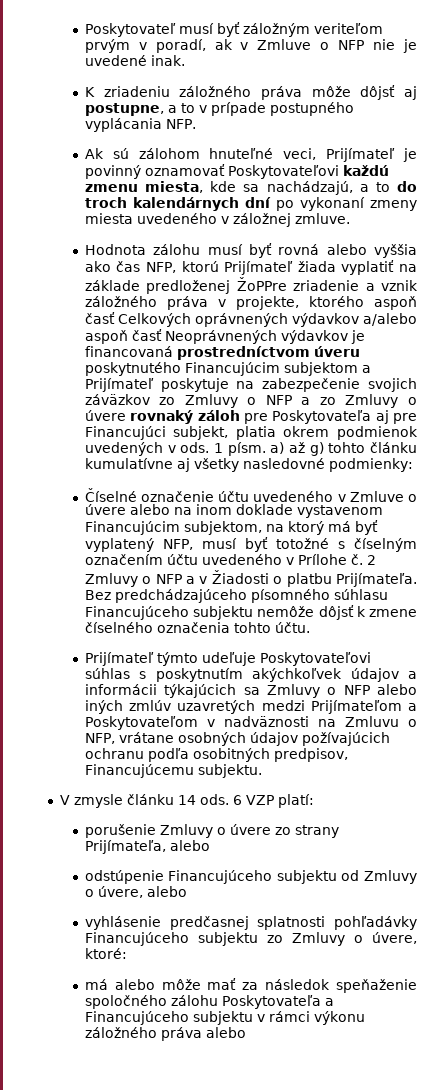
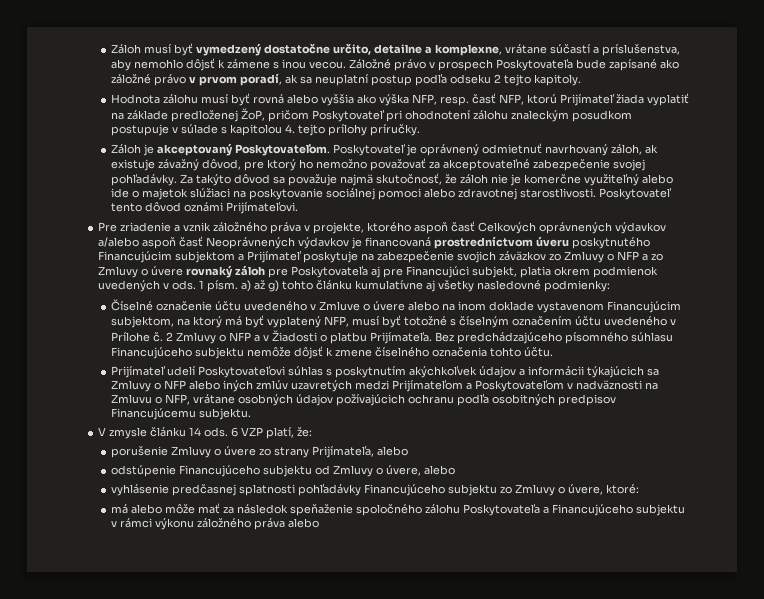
- Poskytovateľ musí byť záložným veriteľom prvým v poradí, ak v Zmluve o NFP nie je uvedené inak.
- K zriadeniu záložného práva môže dôjsť aj postupne, a to v prípade postupného vyplácania NFP.
- Ak sú zálohom hnuteľné veci, Prijímateľ je povinný oznamovať Poskytovateľovi každú zmenu miesta, kde sa nachádzajú, a to do troch kalendárnych dní po vykonaní zmeny miesta uvedeného v záložnej zmluve.
+ Záloh musí byť vymedzený dostatočne určito, detailne a komplexne, vrátane súčastí a príslušenstva, aby nemohlo dôjsť k zámene s inou vecou. Záložné právo v prospech Poskytovateľa bude zapísané ako záložné právo v prvom poradí, ak sa neuplatní postup podľa odseku 2 tejto kapitoly.
- Hodnota zálohu musí byť rovná alebo vyššia ako čas NFP, ktorú Prijímateľ žiada vyplatiť na základe predloženej ŽoPPre zriadenie a vznik záložného práva v projekte, ktorého aspoň časť Celkových oprávnených výdavkov a/alebo aspoň časť Neoprávnených výdavkov je financovaná prostredníctvom úveru poskytnutého Financujúcim subjektom a Prijímateľ poskytuje na zabezpečenie svojich záväzkov zo Zmluvy o NFP a zo Zmluvy o úvere rovnaký záloh pre Poskytovateľa aj pre Financujúci subjekt, platia okrem podmienok uvedených v ods.
+ Hodnota zálohu musí byť rovná alebo vyššia ako výška NFP, resp. časť NFP, ktorú Prijímateľ žiada vyplatiť na základe predloženej ŽoP, pričom Poskytovateľ pri ohodnotení zálohu znaleckým posudkom postupuje v súlade s kapitolou 4. tejto prílohy príručky.
+ Záloh je akceptovaný Poskytovateľom. Poskytovateľ je oprávnený odmietnuť navrhovaný záloh, ak existuje závažný dôvod, pre ktorý ho nemožno považovať za akceptovateľné zabezpečenie svojej pohľadávky. Za takýto dôvod sa považuje najmä skutočnosť, že záloh nie je komerčne využiteľný alebo ide o majetok slúžiaci na poskytovanie sociálnej pomoci alebo zdravotnej starostlivosti. Poskytovateľ tento dôvod oznámi Prijímateľovi.
+ Pre zriadenie a vznik záložného práva v projekte, ktorého aspoň časť Celkových oprávnených výdavkov a/alebo aspoň časť Neoprávnených výdavkov je financovaná prostredníctvom úveru poskytnutého Financujúcim subjektom a Prijímateľ poskytuje na zabezpečenie svojich záväzkov zo Zmluvy o NFP a zo Zmluvy o úvere rovnaký záloh pre Poskytovateľa aj pre Financujúci subjekt, platia okrem podmienok uvedených v ods.
- Prijímateľ týmto udeľuje Poskytovateľovi súhlas s poskytnutím akýchkoľvek údajov a informácii týkajúcich sa Zmluvy o NFP alebo iných zmlúv uzavretých medzi Prijímateľom a Poskytovateľom v nadväznosti na Zmluvu o NFP, vrátane osobných údajov požívajúcich ochranu podľa osobitných predpisov, Financujúcemu subjektu.
+ Prijímateľ udelí Poskytovateľovi súhlas s poskytnutím akýchkoľvek údajov a informácii týkajúcich sa Zmluvy o NFP alebo iných zmlúv uzavretých medzi Prijímateľom a Poskytovateľom v nadväznosti na Zmluvu o NFP, vrátane osobných údajov požívajúcich ochranu podľa osobitných predpisov Financujúcemu subjektu.
- 6 VZP platí:
+ 6 VZP platí, že:

